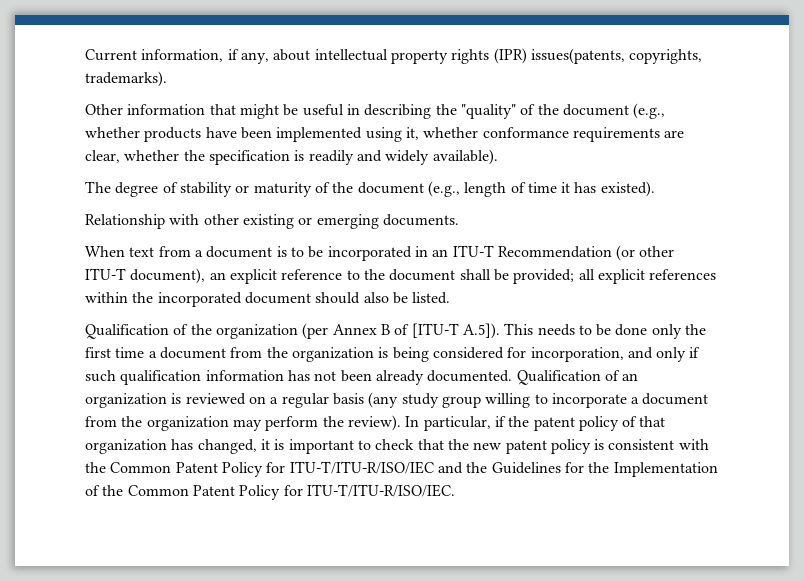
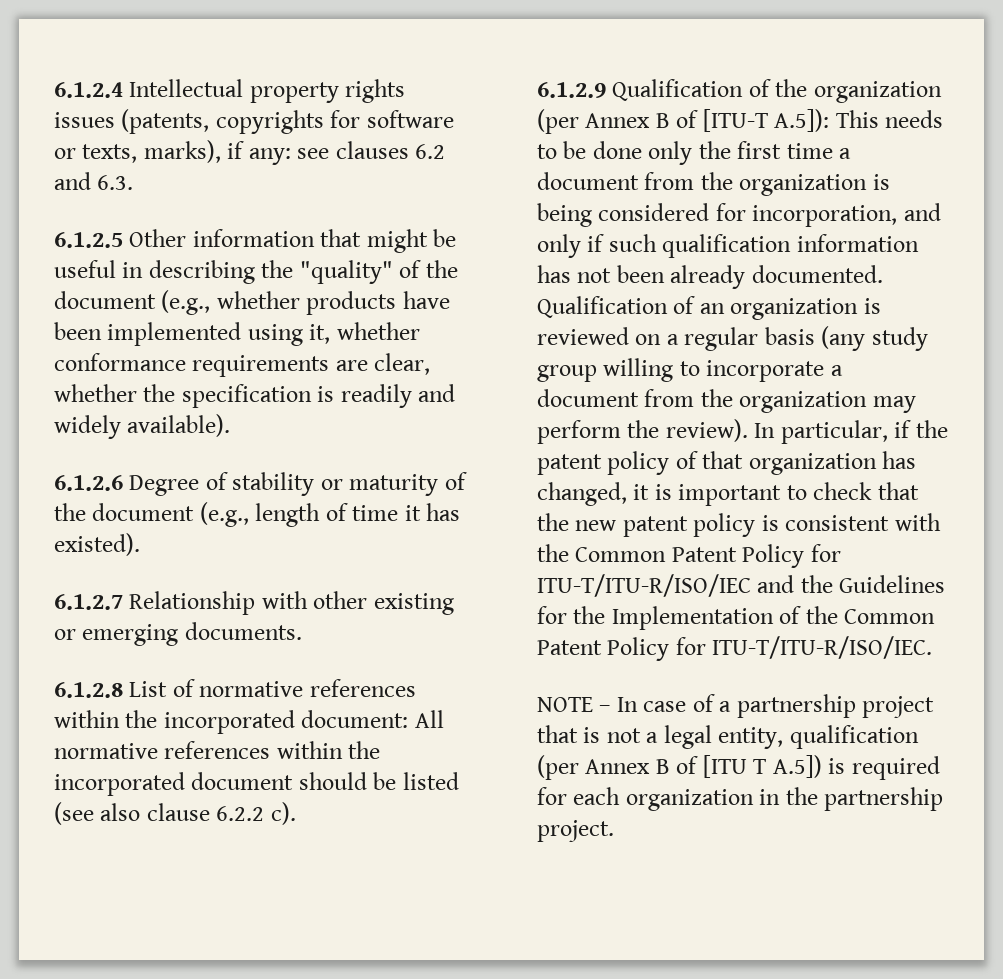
- Current information, if any, about intellectual property rights (IPR) issues(patents, copyrights, trademarks).
- Other information that might be useful in describing the "quality" of the document (e.g., whether products have been implemented using it, whether conformance requirements are clear, whether the specification is readily and widely available).
+ 6.1.2.4 Intellectual property rights issues (patents, copyrights for software or texts, marks), if any: see clauses 6.2 and 6.3.
+ 6.1.2.5 Other information that might be useful in describing the "quality" of the document (e.g., whether products have been implemented using it, whether conformance requirements are clear, whether the specification is readily and widely available).
- The degree of stability or maturity of the document (e.g., length of time it has existed).
+ 6.1.2.6 Degree of stability or maturity of the document (e.g., length of time it has existed).
- Relationship with other existing or emerging documents.
+ 6.1.2.7 Relationship with other existing or emerging documents.
- When text from a document is to be incorporated in an ITU-T Recommendation (or other ITU-T document), an explicit reference to the document shall be provided; all explicit references within the incorporated document should also be listed.
- Qualification of the organization (per Annex B of [ITU-T A.5]). This needs to be done only the first time a document from the organization is being considered for incorporation, and only if such qualification information has not been already documented.
+ 6.1.2.8 List of normative references within the incorporated document: All normative references within the incorporated document should be listed (see also clause 6.2.2 c).
+ 6.1.2.9 Qualification of the organization (per Annex B of [ITU-T A.5]): This needs to be done only the first time a document from the organization is being considered for incorporation, and only if such qualification information has not been already documented.
+ NOTE – In case of a partnership project that is not a legal entity, qualification (per Annex B of [ITU T A.5]) is required for each organization in the partnership project.

